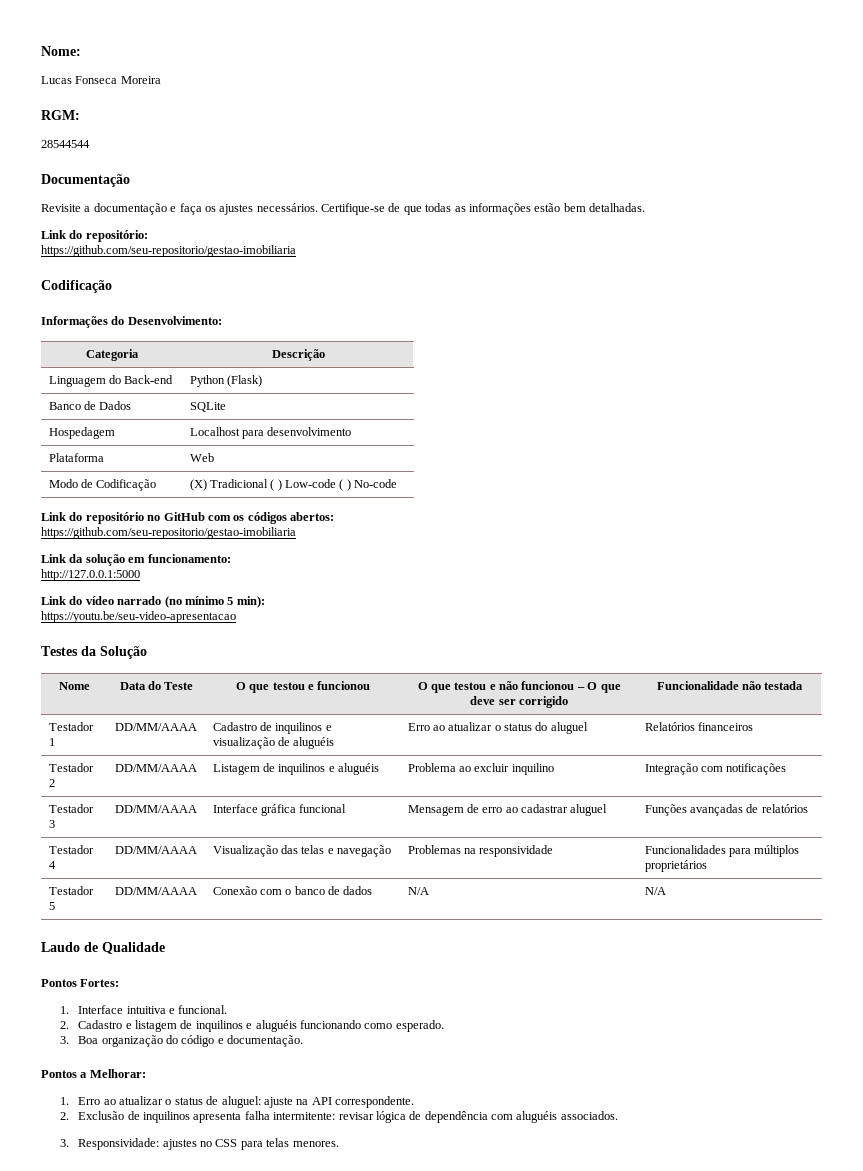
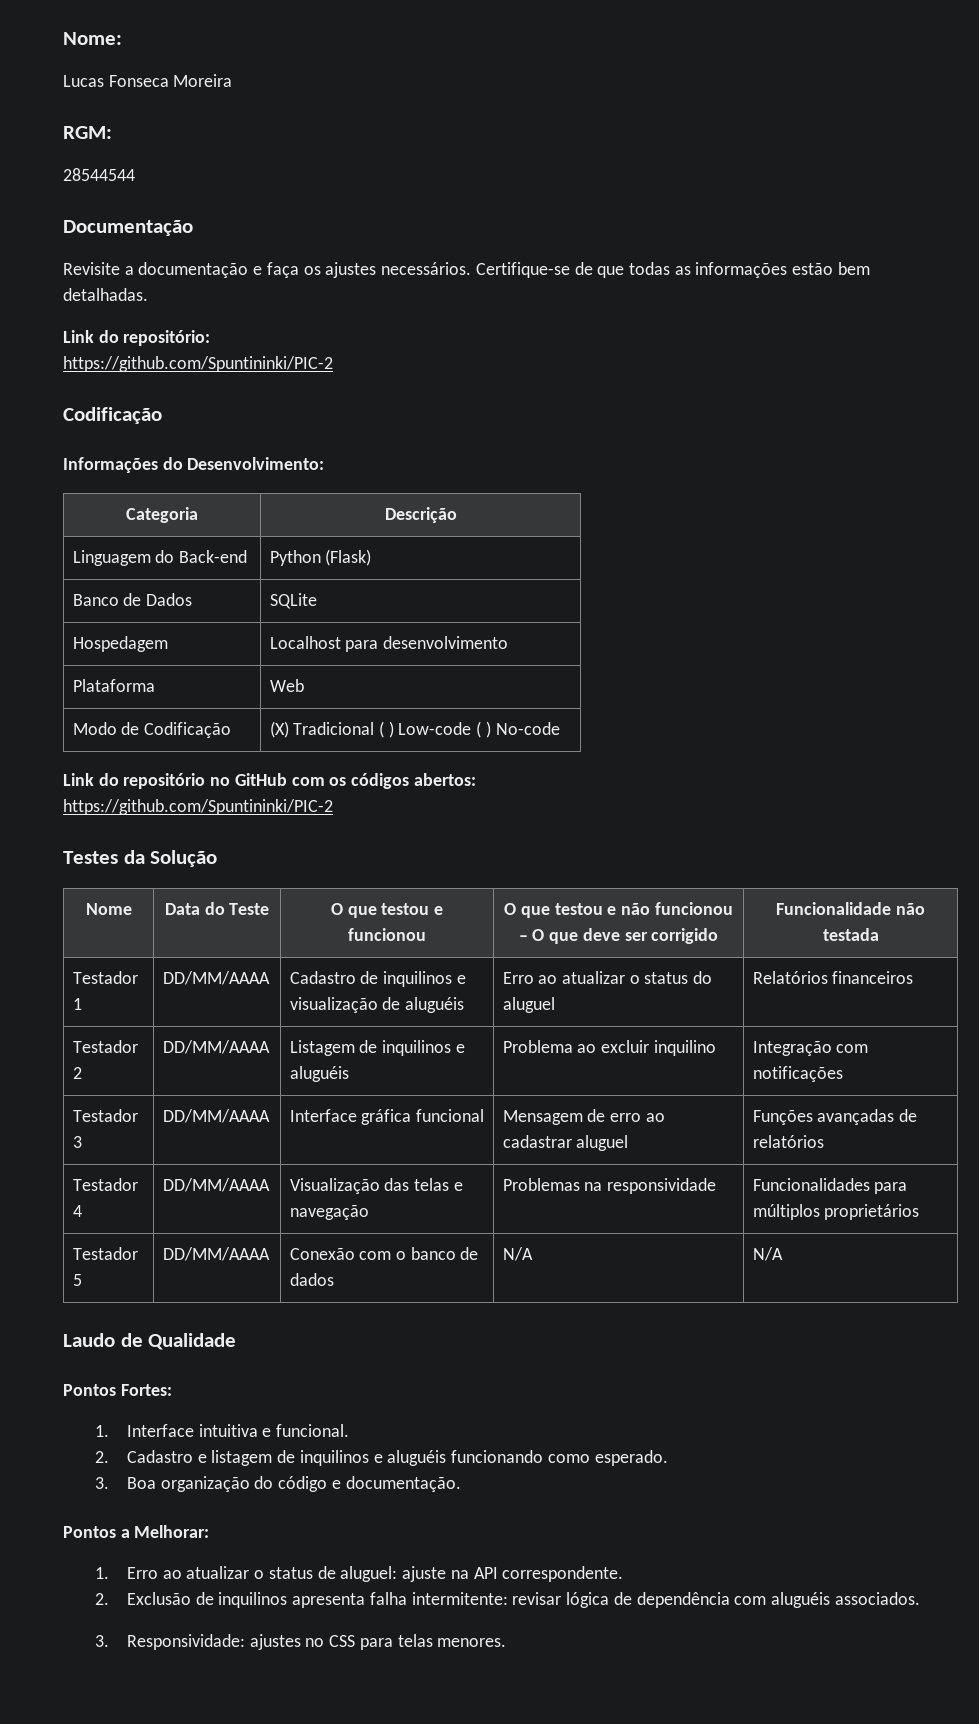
  Link do repositório:
- https://github.com/seu-repositorio/gestao-imobiliaria
+ https://github.com/Spuntininki/PIC-2
  Link do repositório no GitHub com os códigos abertos:
- https://github.com/seu-repositorio/gestao-imobiliaria
- Link da solução em funcionamento:
- http://127.0.0.1:5000
- Link do vídeo narrado (no mínimo 5 min):
- https://youtu.be/seu-video-apresentacao
+ https://github.com/Spuntininki/PIC-2

